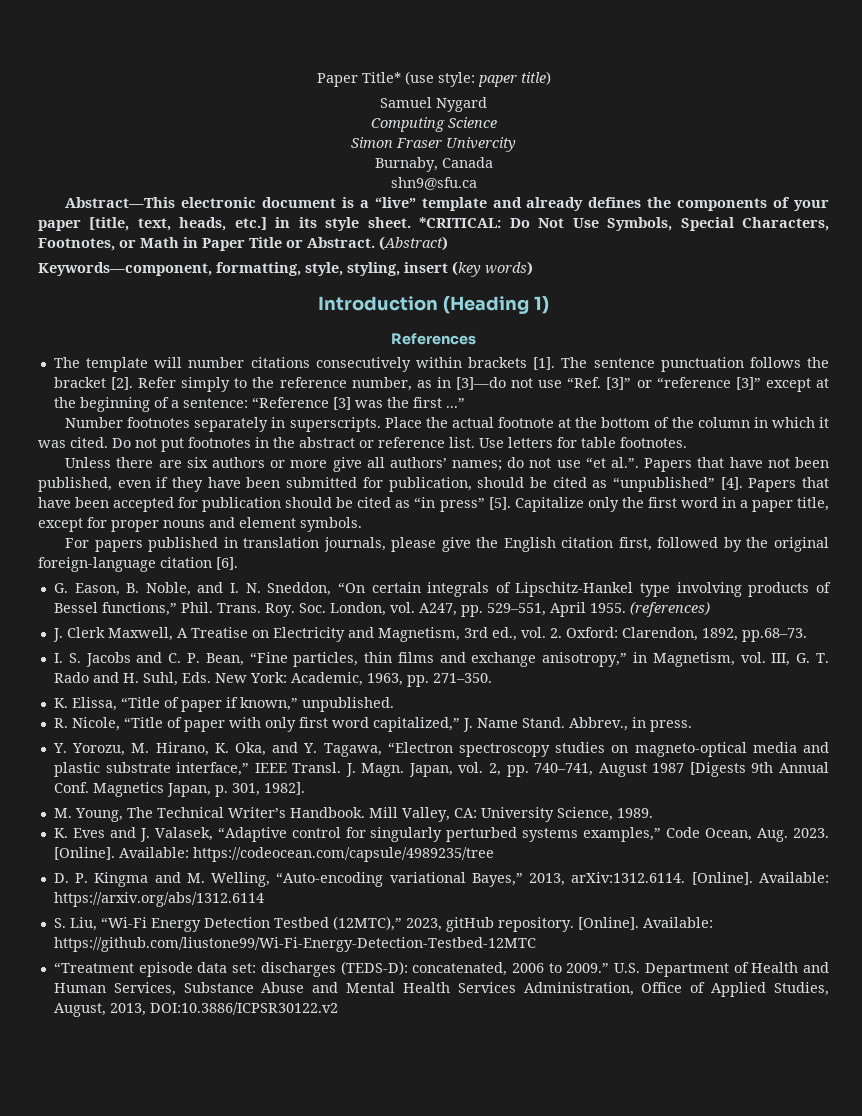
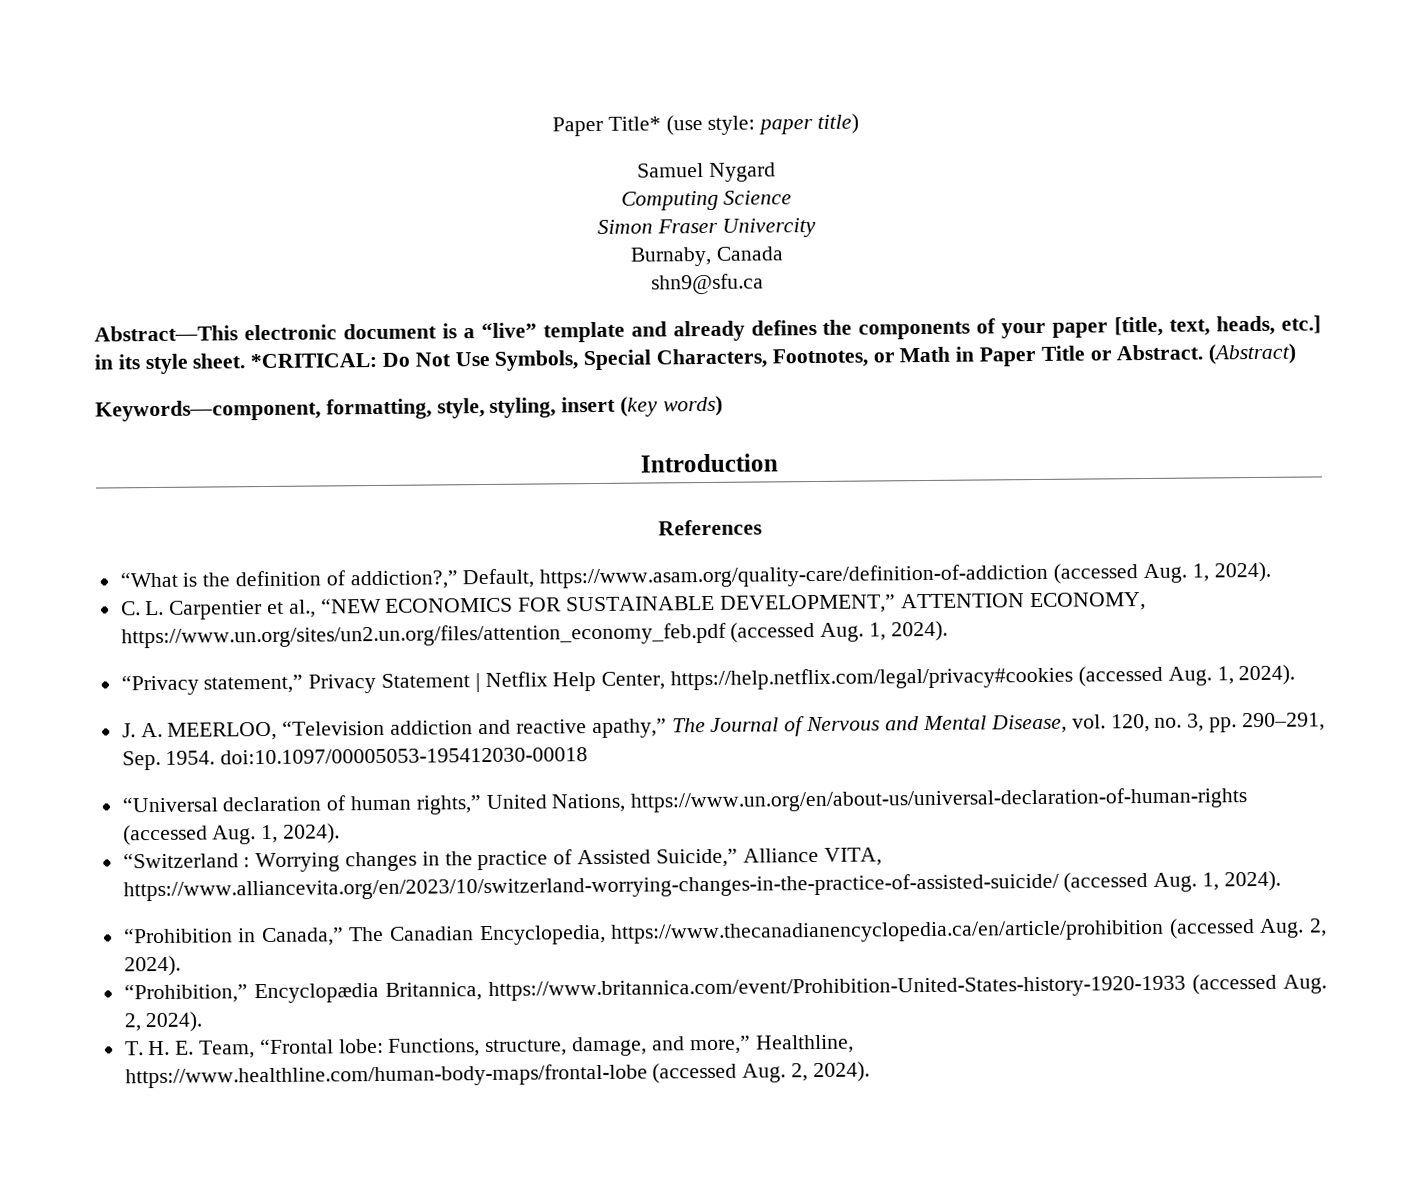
- Introduction (Heading 1)
+ Introduction
- The template will number citations consecutively within brackets [1]. The sentence punctuation follows the bracket [2]. Refer simply to the reference number, as in [3]—do not use “Ref. [3]” or “reference [3]” except at the beginning of a sentence: “Reference [3] was the first ...”
- Number footnotes separately in superscripts. Place the actual footnote at the bottom of the column in which it was cited. Do not put footnotes in the abstract or reference list. Use letters for table footnotes.
- Unless there are six authors or more give all authors’ names; do not use “et al.”. Papers that have not been published, even if they have been submitted for publication, should be cited as “unpublished” [4]. Papers that have been accepted for publication should be cited as “in press” [5]. Capitalize only the first word in a paper title, except for proper nouns and element symbols.
- For papers published in translation journals, please give the English citation first, followed by the original foreign-language citation [6].
- G. Eason, B. Noble, and I. N. Sneddon, “On certain integrals of Lipschitz-Hankel type involving products of Bessel functions,” Phil. Trans. Roy. Soc. London, vol. A247, pp. 529–551, April 1955. (references)
- J. Clerk Maxwell, A Treatise on Electricity and Magnetism, 3rd ed., vol. 2. Oxford: Clarendon, 1892, pp.68–73.
- I. S. Jacobs and C. P. Bean, “Fine particles, thin films and exchange anisotropy,” in Magnetism, vol. III, G. T. Rado and H. Suhl, Eds. New York: Academic, 1963, pp. 271–350.
- K. Elissa, “Title of paper if known,” unpublished.
- R. Nicole, “Title of paper with only first word capitalized,” J. Name Stand. Abbrev., in press.
- Y. Yorozu, M. Hirano, K. Oka, and Y. Tagawa, “Electron spectroscopy studies on magneto-optical media and plastic substrate interface,” IEEE Transl. J. Magn. Japan, vol. 2, pp. 740–741, August 1987 [Digests 9th Annual Conf. Magnetics Japan, p. 301, 1982].
- M. Young, The Technical Writer’s Handbook. Mill Valley, CA: University Science, 1989.
- K. Eves and J. Valasek, “Adaptive control for singularly perturbed systems examples,” Code Ocean, Aug. 2023. [Online]. Available: https://codeocean.com/capsule/4989235/tree
- D. P. Kingma and M. Welling, “Auto-encoding variational Bayes,” 2013, arXiv:1312.6114. [Online]. Available: https://arxiv.org/abs/1312.6114
- S. Liu, “Wi-Fi Energy Detection Testbed (12MTC),” 2023, gitHub repository. [Online]. Available: https://github.com/liustone99/Wi-Fi-Energy-Detection-Testbed-12MTC
- “Treatment episode data set: discharges (TEDS-D): concatenated, 2006 to 2009.” U.S. Department of Health and Human Services, Substance Abuse and Mental Health Services Administration, Office of Applied Studies, August, 2013, DOI:10.3886/ICPSR30122.v2
+ “What is the definition of addiction?,” Default, https://www.asam.org/quality-care/definition-of-addiction (accessed Aug. 1, 2024).
+ C. L. Carpentier et al., “NEW ECONOMICS FOR SUSTAINABLE DEVELOPMENT,” ATTENTION ECONOMY, https://www.un.org/sites/un2.un.org/files/attention_economy_feb.pdf (accessed Aug. 1, 2024).
+ “Privacy statement,” Privacy Statement | Netflix Help Center, https://help.netflix.com/legal/privacy#cookies (accessed Aug. 1, 2024).
+ J. A. MEERLOO, “Television addiction and reactive apathy,” The Journal of Nervous and Mental Disease, vol. 120, no. 3, pp. 290–291, Sep. 1954. doi:10.1097/00005053-195412030-00018
+ “Universal declaration of human rights,” United Nations, https://www.un.org/en/about-us/universal-declaration-of-human-rights (accessed Aug. 1, 2024).
+ “Switzerland : Worrying changes in the practice of Assisted Suicide,” Alliance VITA, https://www.alliancevita.org/en/2023/10/switzerland-worrying-changes-in-the-practice-of-assisted-suicide/ (accessed Aug. 1, 2024).
+ “Prohibition in Canada,” The Canadian Encyclopedia, https://www.thecanadianencyclopedia.ca/en/article/prohibition (accessed Aug. 2, 2024).
+ “Prohibition,” Encyclopædia Britannica, https://www.britannica.com/event/Prohibition-United-States-history-1920-1933 (accessed Aug. 2, 2024).
+ T. H. E. Team, “Frontal lobe: Functions, structure, damage, and more,” Healthline, https://www.healthline.com/human-body-maps/frontal-lobe (accessed Aug. 2, 2024).

